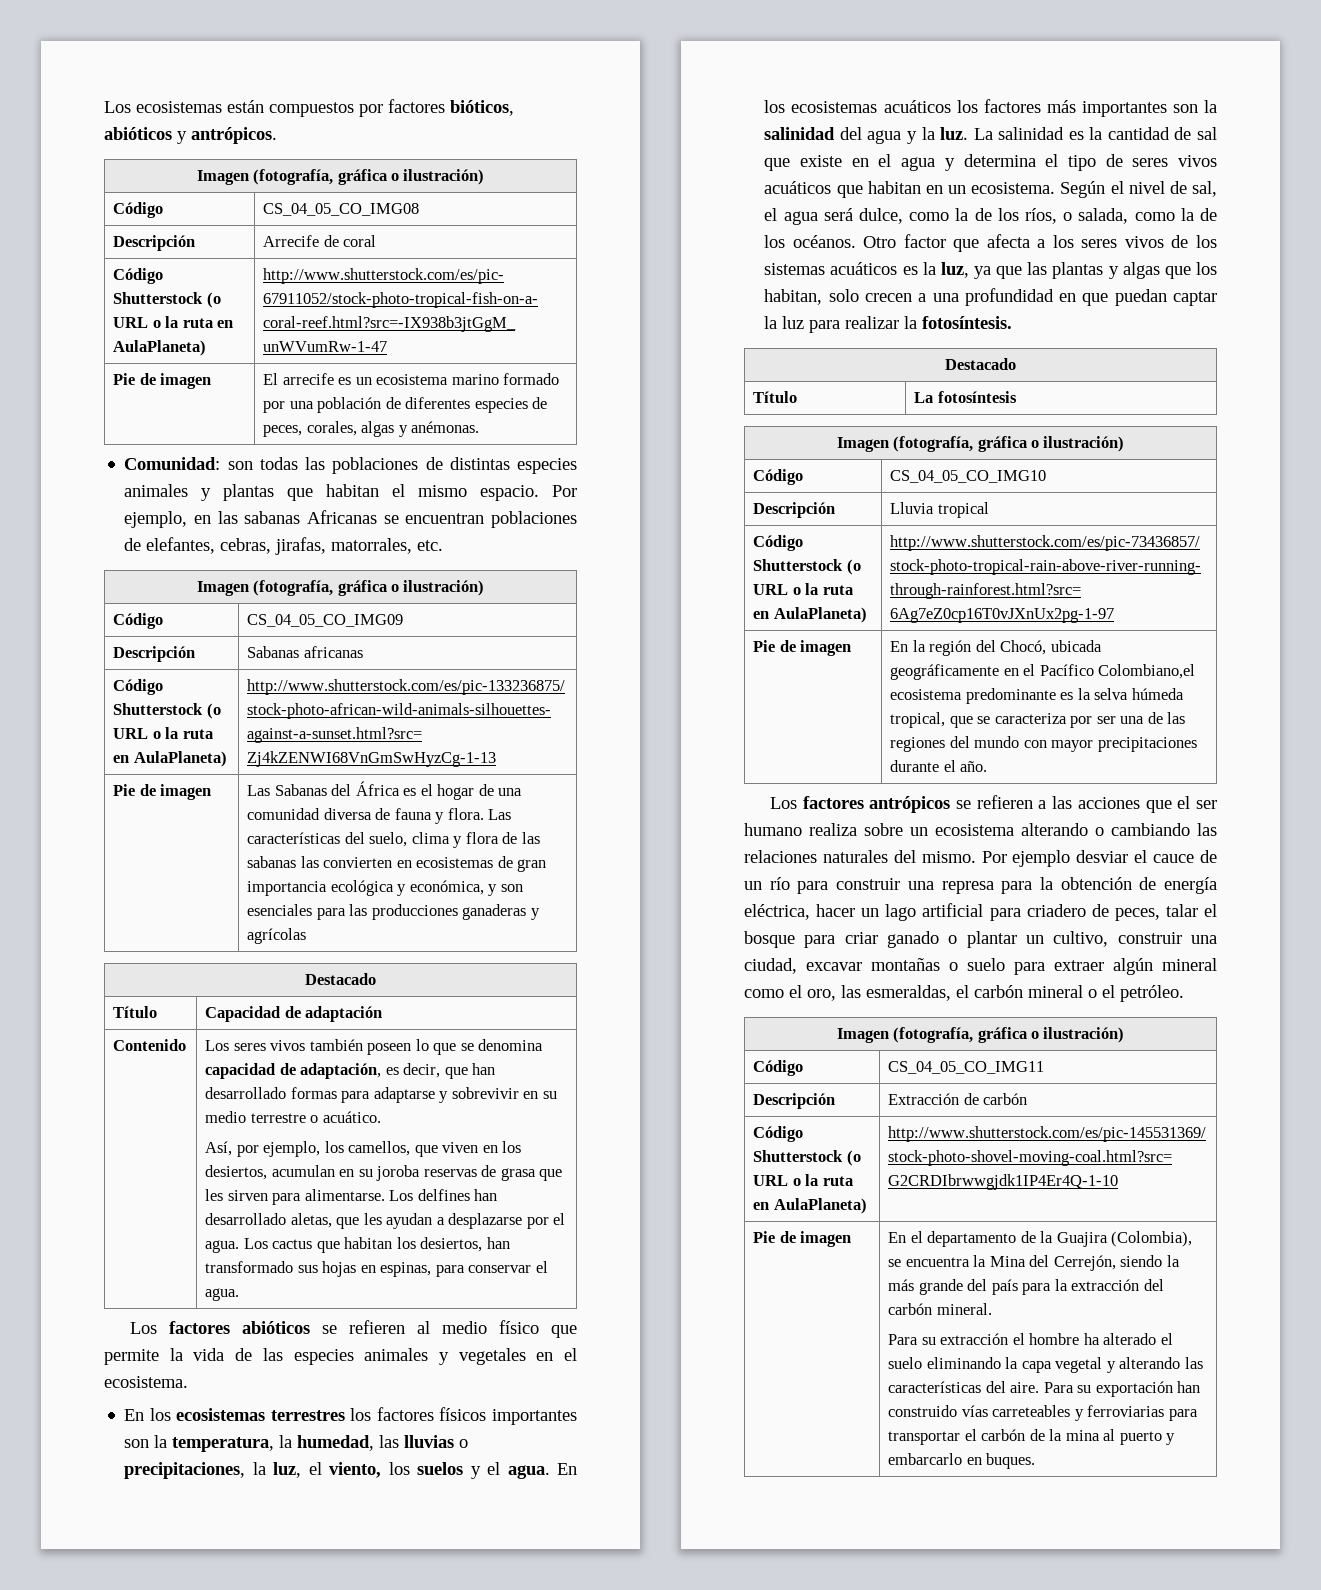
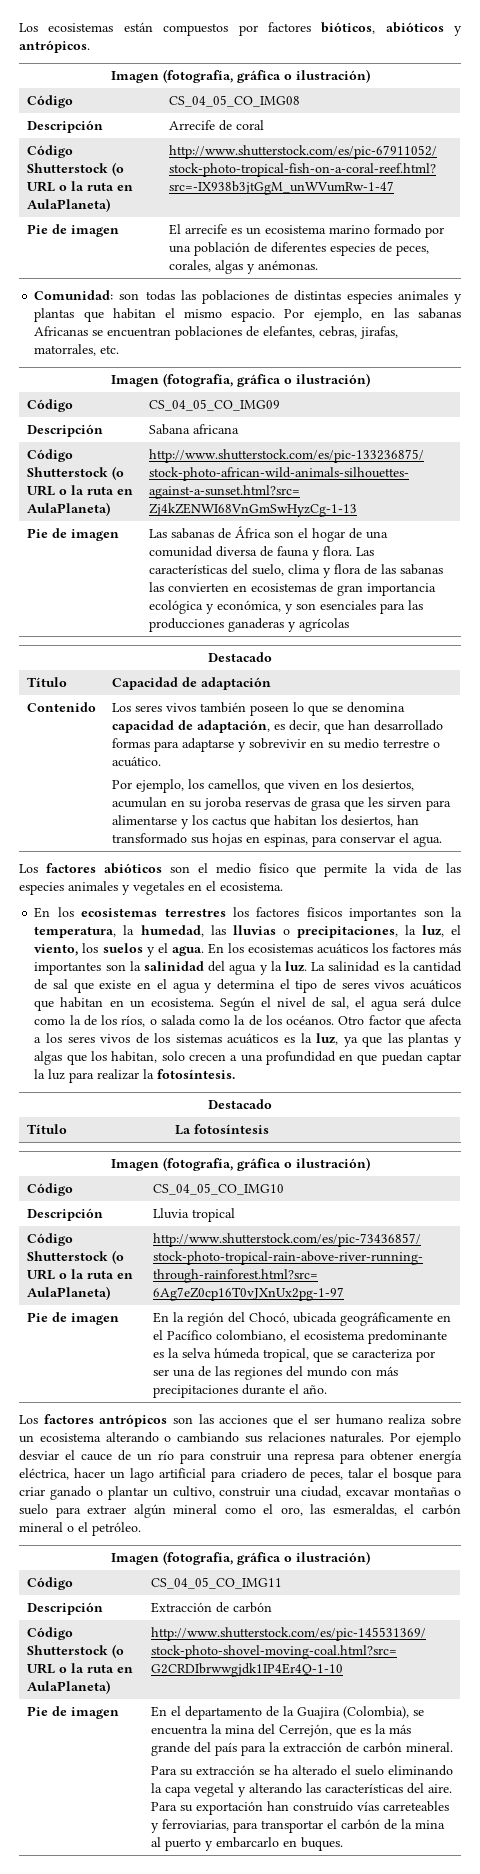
- Descripción | Sabanas africanas
+ Descripción | Sabana africana
- Las Sabanas del África es el hogar de una comunidad diversa de fauna y flora.
+ Las sabanas de África son el hogar de una comunidad diversa de fauna y flora.
- Así, por ejemplo, los camellos, que viven en los desiertos, acumulan en su joroba reservas de grasa que les sirven para alimentarse. Los delfines han desarrollado aletas, que les ayudan a desplazarse por el agua. Los cactus que habitan los desiertos, han transformado sus hojas en espinas, para conservar el agua.
+ Por ejemplo, los camellos, que viven en los desiertos, acumulan en su joroba reservas de grasa que les sirven para alimentarse y los cactus que habitan los desiertos, han transformado sus hojas en espinas, para conservar el agua.
- Los factores abióticos se refieren al medio físico que permite la vida de las especies animales y vegetales en el ecosistema.
+ Los factores abióticos son el medio físico que permite la vida de las especies animales y vegetales en el ecosistema.
- Según el nivel de sal, el agua será dulce, como la de los ríos, o salada, como la de los océanos.
+ Según el nivel de sal, el agua será dulce como la de los ríos, o salada como la de los océanos.
- Pie de imagen | En la región del Chocó, ubicada geográficamente en el Pacífico Colombiano,el ecosistema predominante es la selva húmeda tropical, que se caracteriza por ser una de las regiones del mundo con mayor precipitaciones durante el año.
+ Pie de imagen | En la región del Chocó, ubicada geográficamente en el Pacífico colombiano, el ecosistema predominante es la selva húmeda tropical, que se caracteriza por ser una de las regiones del mundo con más precipitaciones durante el año.
- Los factores antrópicos se refieren a las acciones que el ser humano realiza sobre un ecosistema alterando o cambiando las relaciones naturales del mismo.
+ Los factores antrópicos son las acciones que el ser humano realiza sobre un ecosistema alterando o cambiando sus relaciones naturales.
- Por ejemplo desviar el cauce de un río para construir una represa para la obtención de energía eléctrica, hacer un lago artificial para criadero de peces, talar el bosque para criar ganado o plantar un cultivo, construir una ciudad, excavar montañas o suelo para extraer algún mineral como el oro, las esmeraldas, el carbón mineral o el petróleo.
+ Por ejemplo desviar el cauce de un río para construir una represa para obtener energía eléctrica, hacer un lago artificial para criadero de peces, talar el bosque para criar ganado o plantar un cultivo, construir una ciudad, excavar montañas o suelo para extraer algún mineral como el oro, las esmeraldas, el carbón mineral o el petróleo.
- En el departamento de la Guajira (Colombia), se encuentra la Mina del Cerrejón, siendo la más grande del país para la extracción del carbón mineral.
+ En el departamento de la Guajira (Colombia), se encuentra la mina del Cerrejón, que es la más grande del país para la extracción de carbón mineral.
- Para su extracción el hombre ha alterado el suelo eliminando la capa vegetal y alterando las características del aire.
+ Para su extracción se ha alterado el suelo eliminando la capa vegetal y alterando las características del aire.
- Para su exportación han construido vías carreteables y ferroviarias para transportar el carbón de la mina al puerto y embarcarlo en buques.
+ Para su exportación han construido vías carreteables y ferroviarias, para transportar el carbón de la mina al puerto y embarcarlo en buques.

